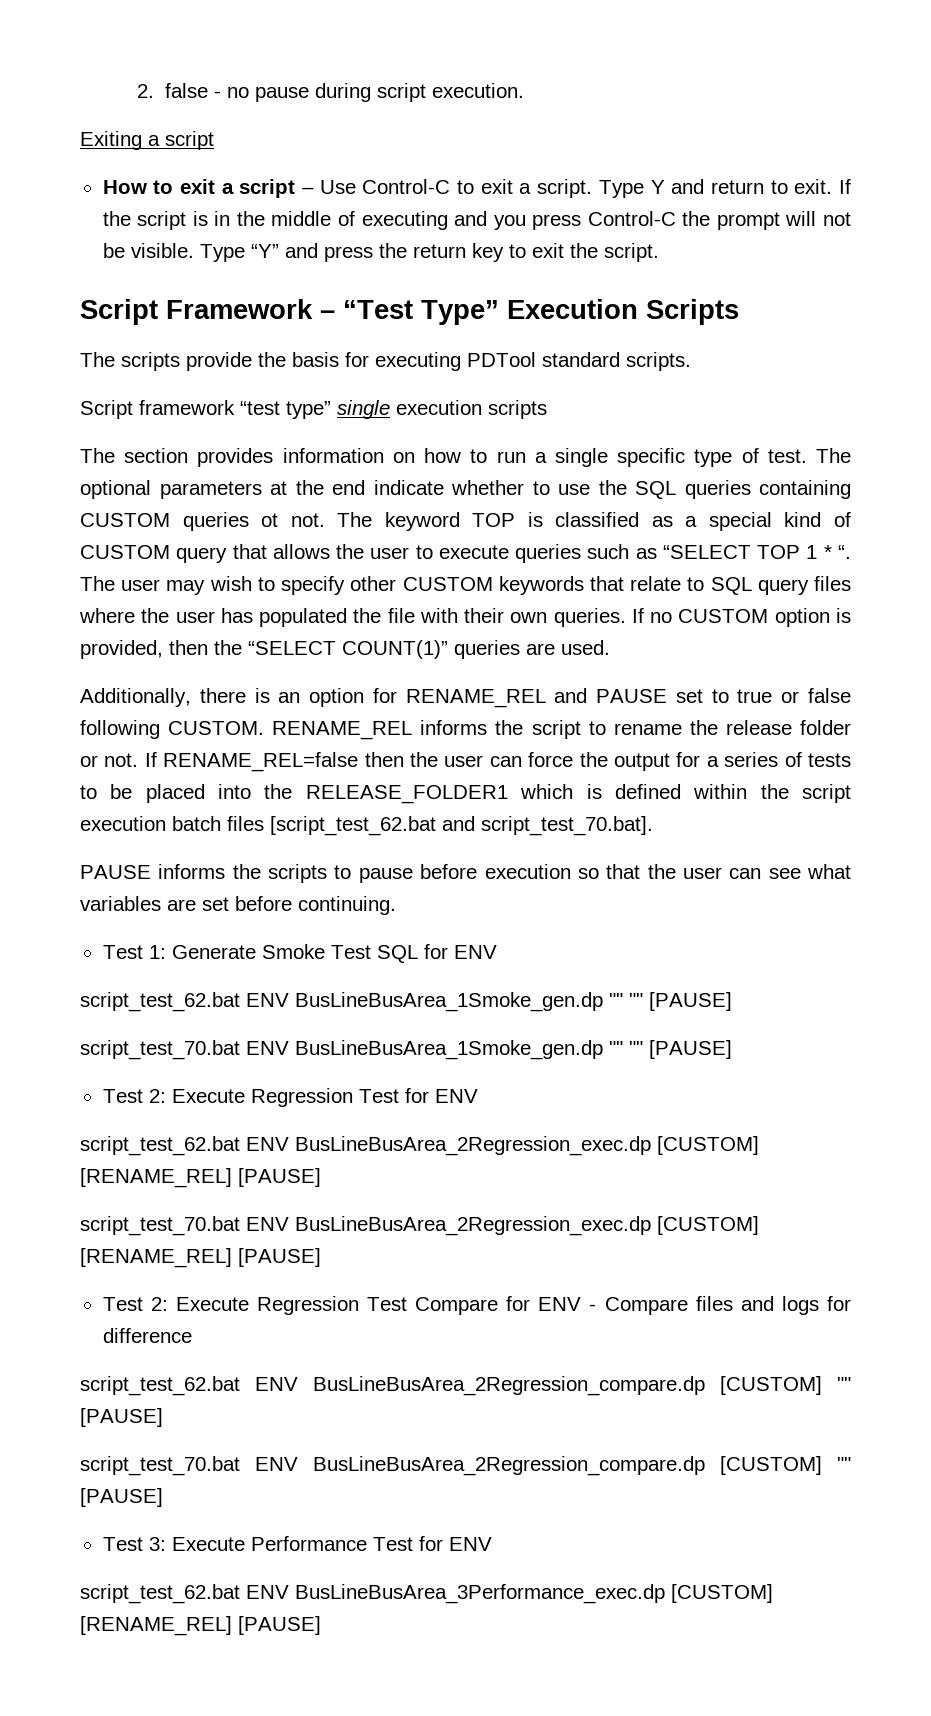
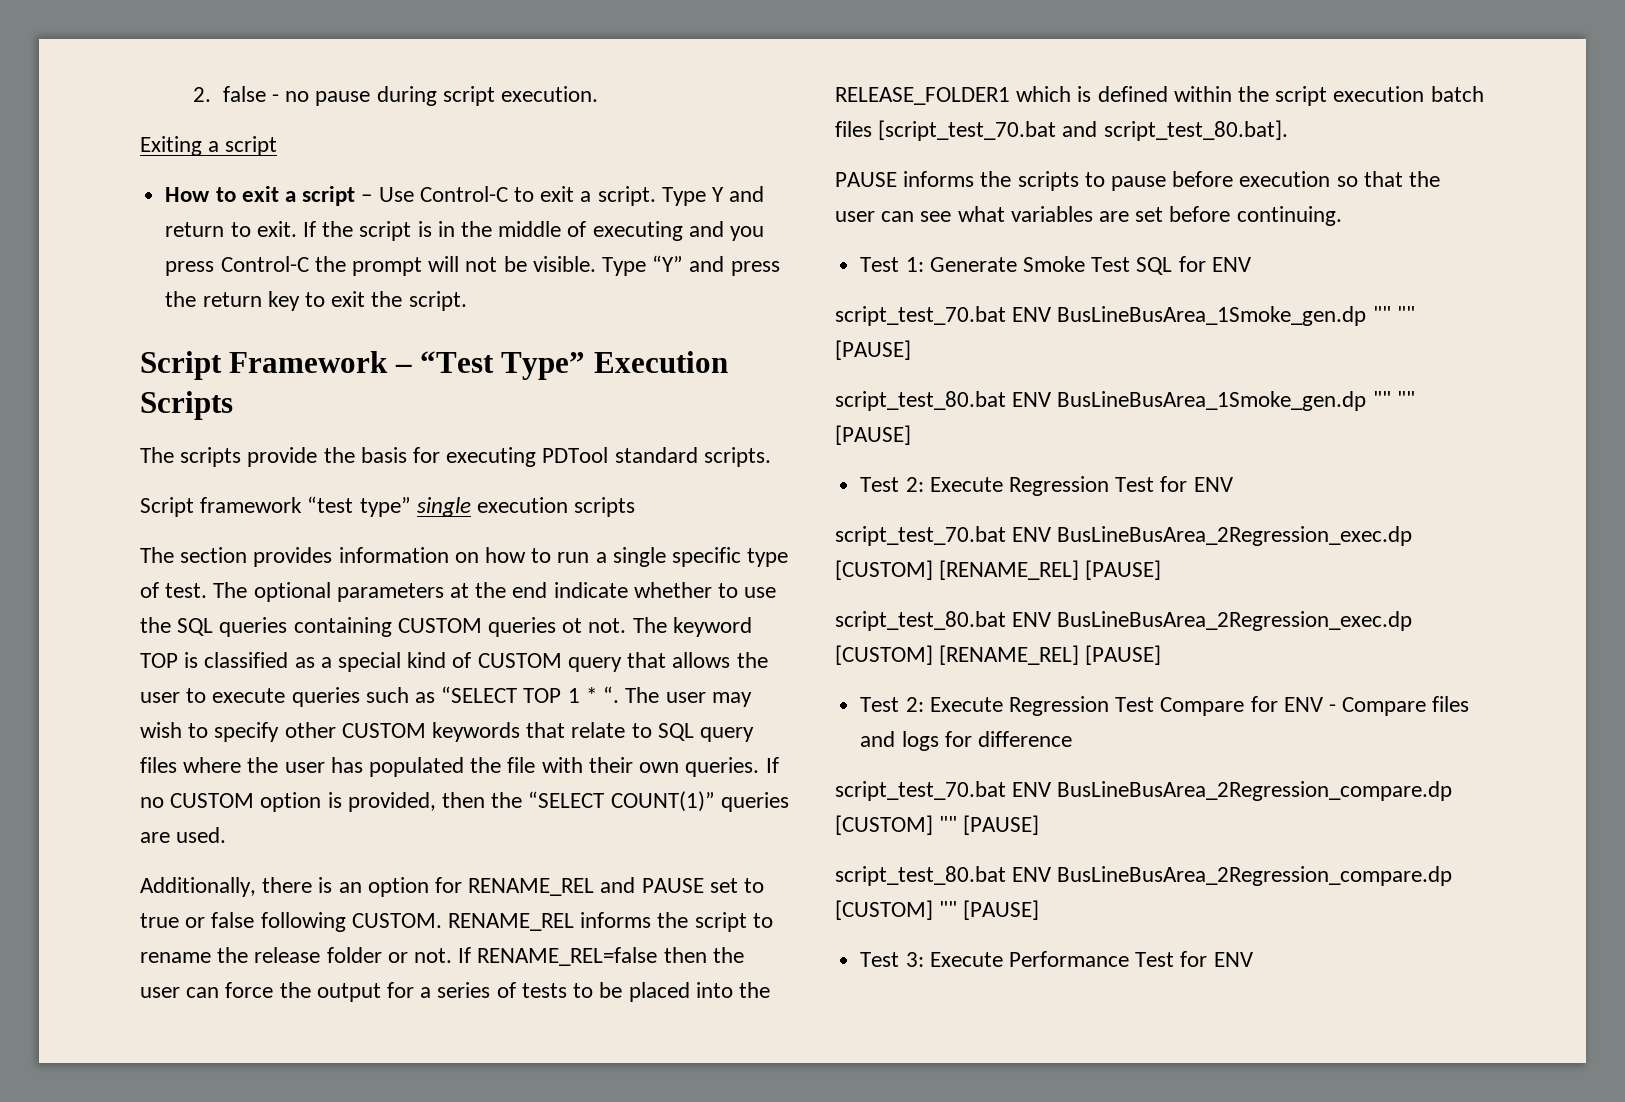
- If RENAME_REL=false then the user can force the output for a series of tests to be placed into the RELEASE_FOLDER1 which is defined within the script execution batch files [script_test_62.bat and script_test_70.bat].
+ If RENAME_REL=false then the user can force the output for a series of tests to be placed into the RELEASE_FOLDER1 which is defined within the script execution batch files [script_test_70.bat and script_test_80.bat].
- script_test_62.bat ENV BusLineBusArea_1Smoke_gen.dp "" "" [PAUSE]
  script_test_70.bat ENV BusLineBusArea_1Smoke_gen.dp "" "" [PAUSE]
+ script_test_80.bat ENV BusLineBusArea_1Smoke_gen.dp "" "" [PAUSE]
- script_test_62.bat ENV BusLineBusArea_2Regression_exec.dp [CUSTOM] [RENAME_REL] [PAUSE]
  script_test_70.bat ENV BusLineBusArea_2Regression_exec.dp [CUSTOM] [RENAME_REL] [PAUSE]
+ script_test_80.bat ENV BusLineBusArea_2Regression_exec.dp [CUSTOM] [RENAME_REL] [PAUSE]
- script_test_62.bat ENV BusLineBusArea_2Regression_compare.dp [CUSTOM] "" [PAUSE]
  script_test_70.bat ENV BusLineBusArea_2Regression_compare.dp [CUSTOM] "" [PAUSE]
+ script_test_80.bat ENV BusLineBusArea_2Regression_compare.dp [CUSTOM] "" [PAUSE]
- script_test_62.bat ENV BusLineBusArea_3Performance_exec.dp [CUSTOM] [RENAME_REL] [PAUSE]

